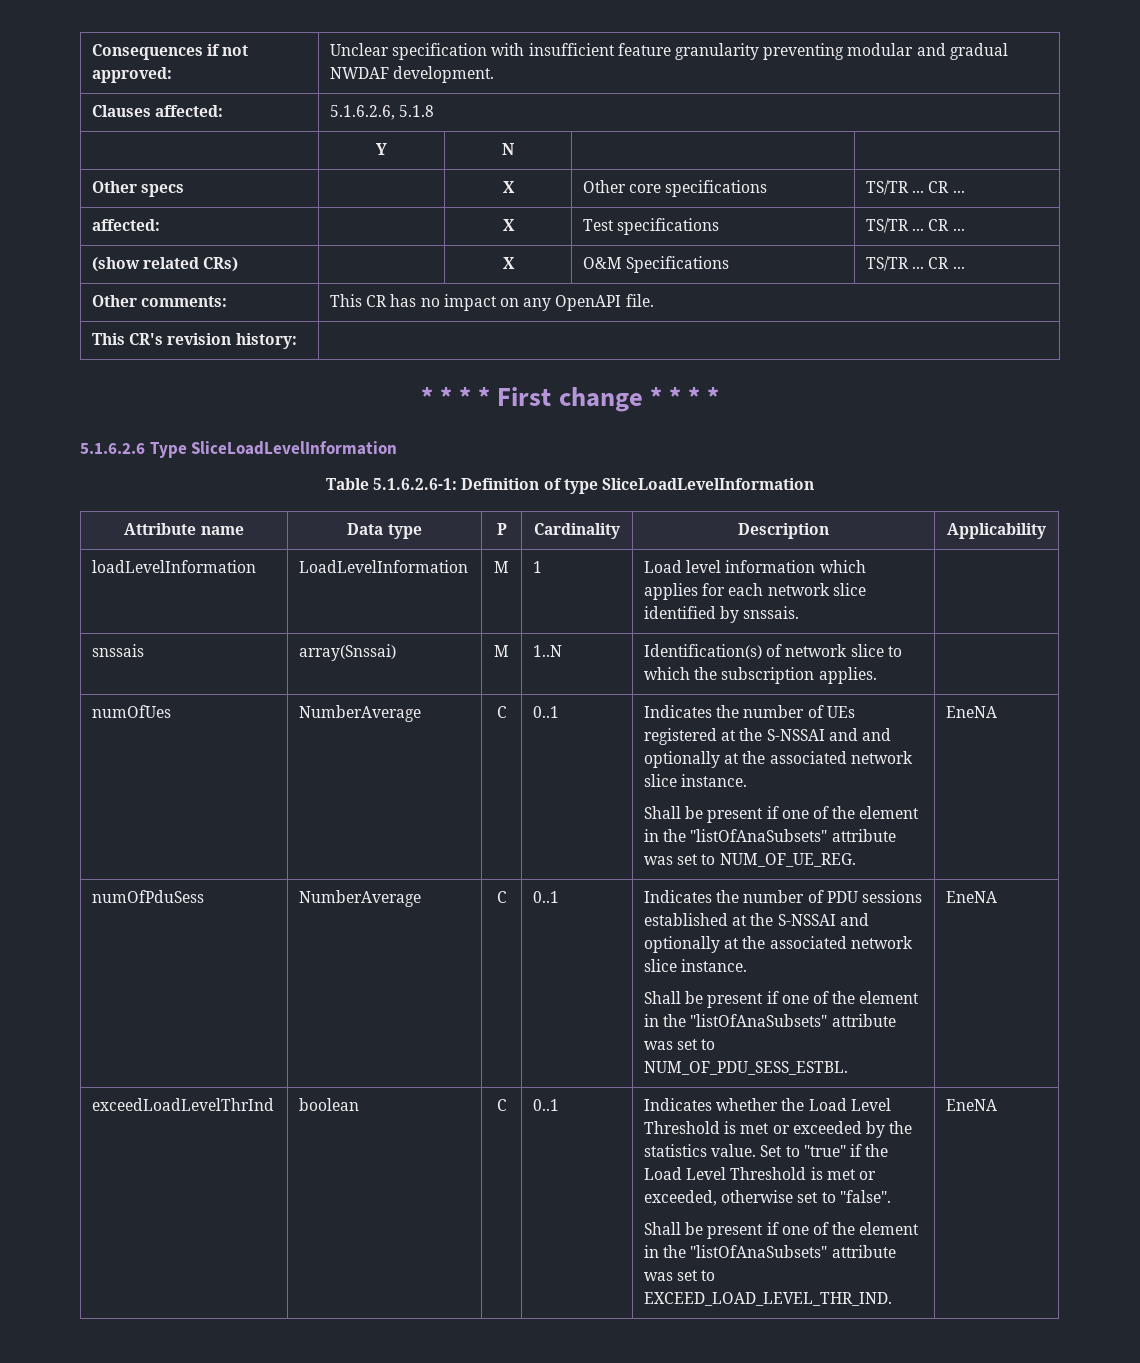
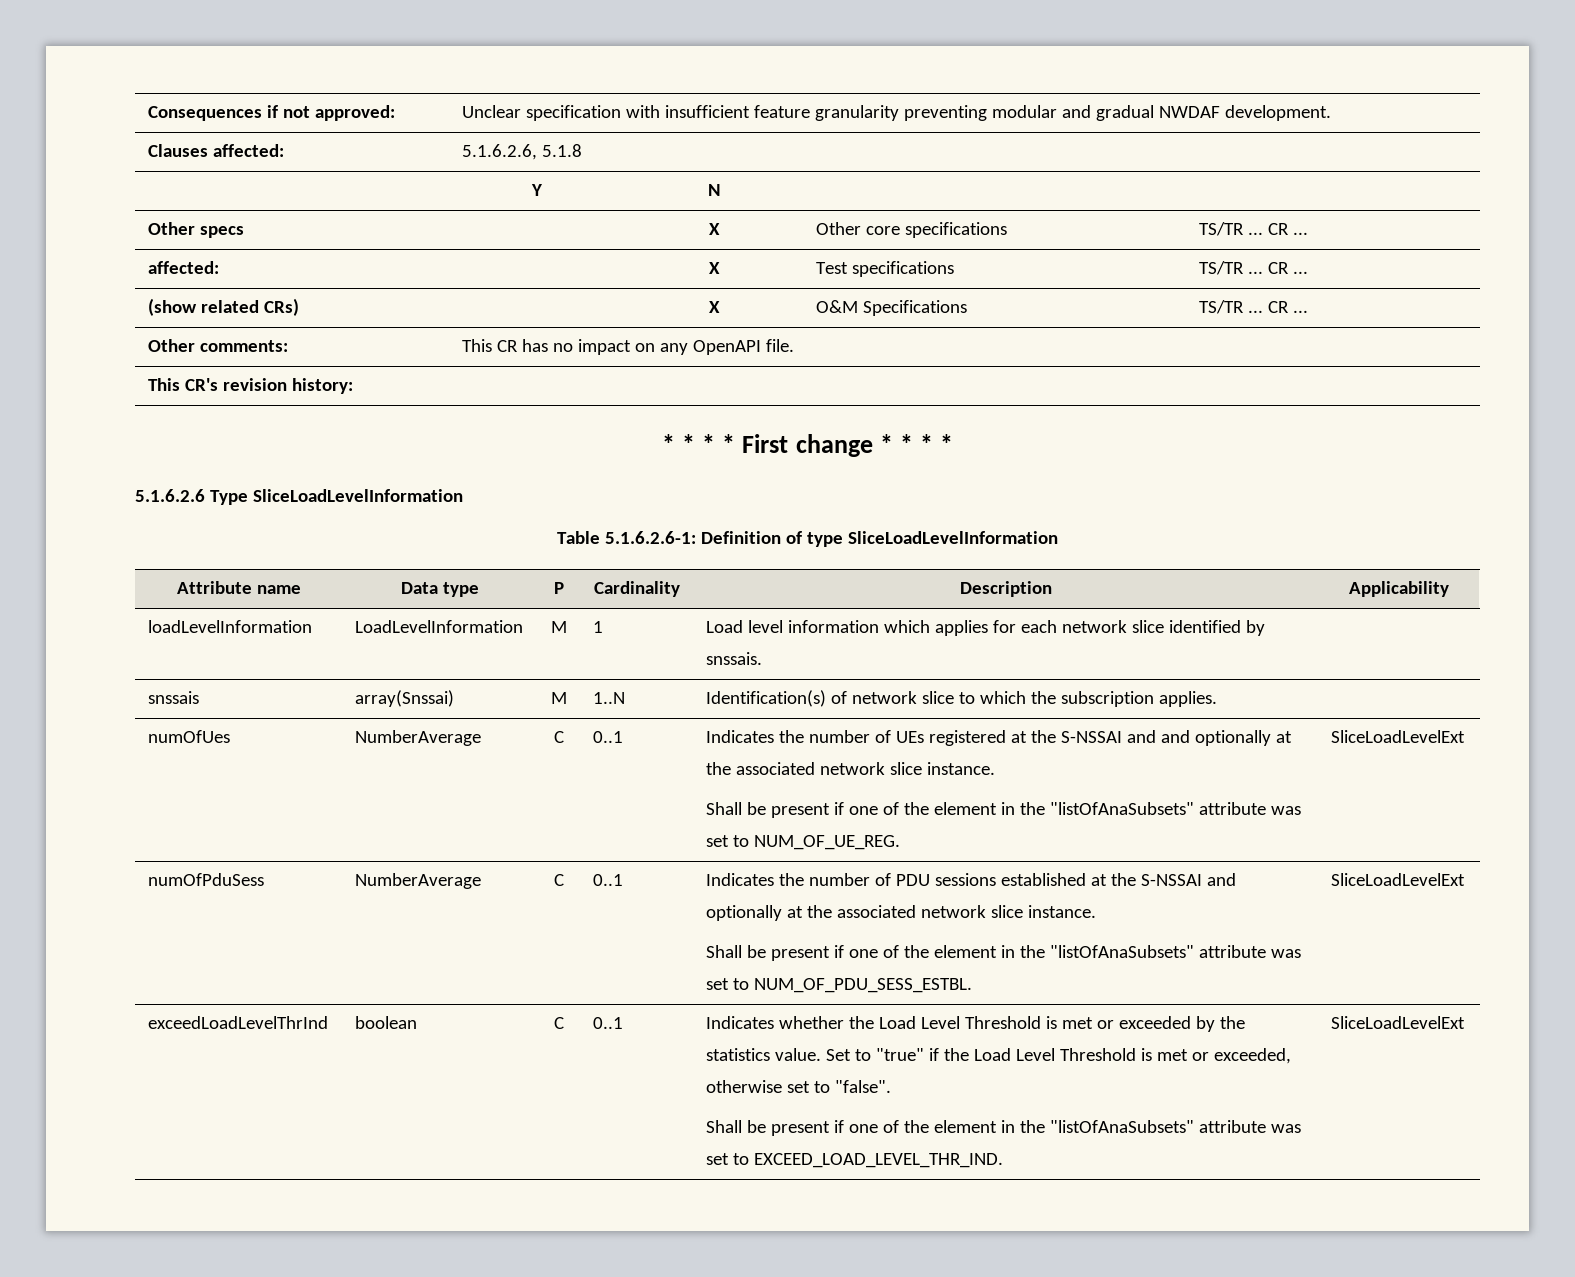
  numOfUes | NumberAverage | C | 0..1 | Indicates the number of UEs registered at the S-NSSAI and and optionally at the associated network slice instance.
- Shall be present if one of the element in the "listOfAnaSubsets" attribute was set to NUM_OF_UE_REG. | EneNA
+ Shall be present if one of the element in the "listOfAnaSubsets" attribute was set to NUM_OF_UE_REG. | SliceLoadLevelExt
  numOfPduSess | NumberAverage | C | 0..1 | Indicates the number of PDU sessions established at the S-NSSAI and optionally at the associated network slice instance.
- Shall be present if one of the element in the "listOfAnaSubsets" attribute was set to NUM_OF_PDU_SESS_ESTBL. | EneNA
+ Shall be present if one of the element in the "listOfAnaSubsets" attribute was set to NUM_OF_PDU_SESS_ESTBL. | SliceLoadLevelExt
- Shall be present if one of the element in the "listOfAnaSubsets" attribute was set to EXCEED_LOAD_LEVEL_THR_IND. | EneNA
+ Shall be present if one of the element in the "listOfAnaSubsets" attribute was set to EXCEED_LOAD_LEVEL_THR_IND. | SliceLoadLevelExt

